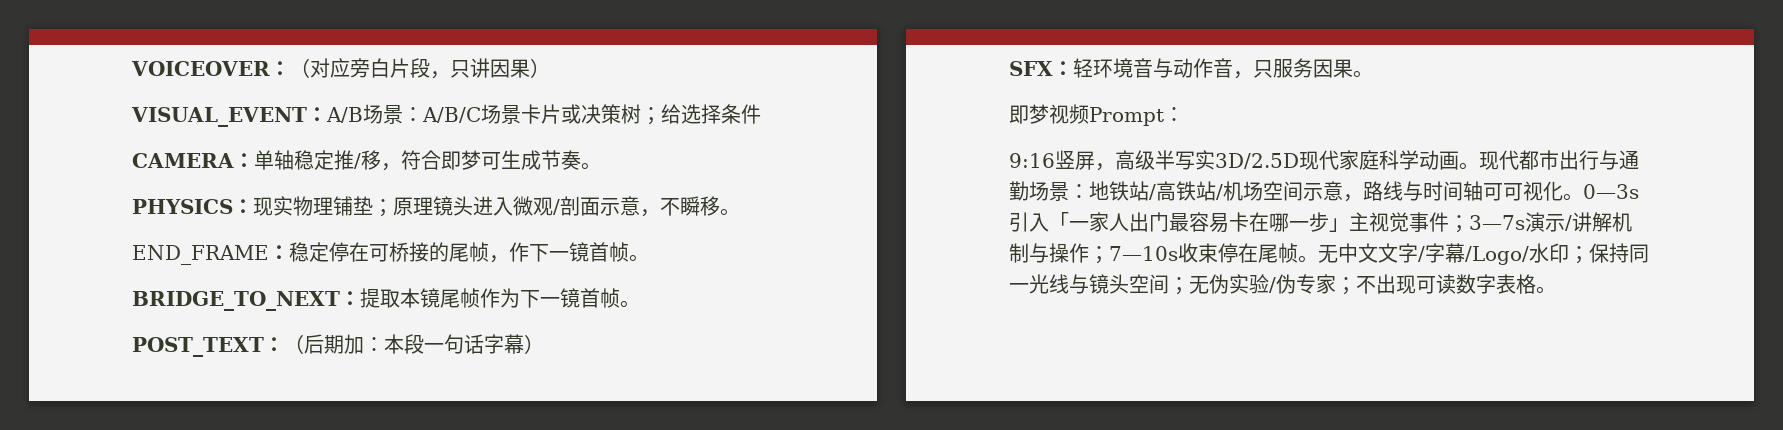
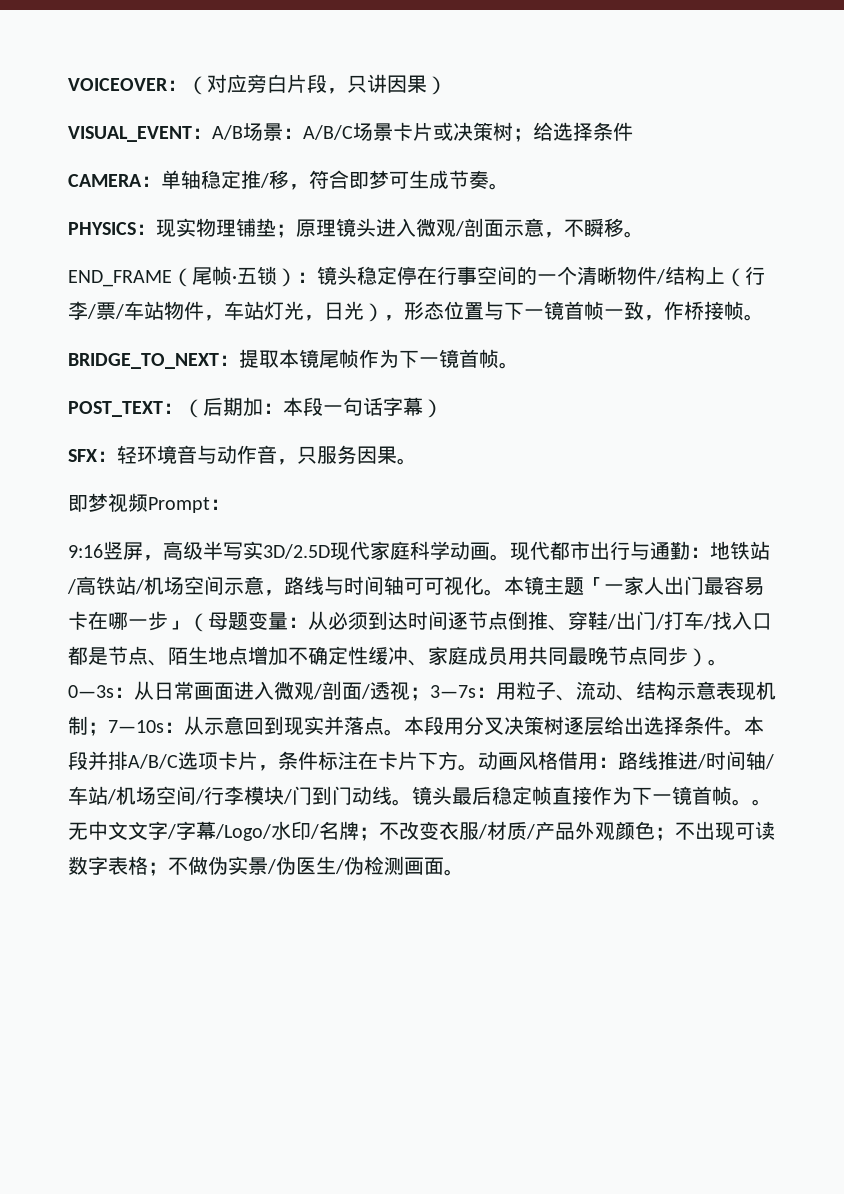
- END_FRAME：稳定停在可桥接的尾帧，作下一镜首帧。
+ END_FRAME（尾帧·五锁）：镜头稳定停在行事空间的一个清晰物件/结构上（行李/票/车站物件，车站灯光，日光），形态位置与下一镜首帧一致，作桥接帧。
- 现代都市出行与通勤场景：地铁站/高铁站/机场空间示意，路线与时间轴可可视化。
+ 现代都市出行与通勤：地铁站/高铁站/机场空间示意，路线与时间轴可可视化。
- 0—3s引入「一家人出门最容易卡在哪一步」主视觉事件；3—7s演示/讲解机制与操作；7—10s收束停在尾帧。
+ 本镜主题「一家人出门最容易卡在哪一步」（母题变量：从必须到达时间逐节点倒推、穿鞋/出门/打车/找入口都是节点、陌生地点增加不确定性缓冲、家庭成员用共同最晚节点同步）。0—3s：从日常画面进入微观/剖面/透视；3—7s：用粒子、流动、结构示意表现机制；7—10s：从示意回到现实并落点。本段用分叉决策树逐层给出选择条件。本段并排A/B/C选项卡片，条件标注在卡片下方。动画风格借用：路线推进/时间轴/车站/机场空间/行李模块/门到门动线。镜头最后稳定帧直接作为下一镜首帧。。
- 无中文文字/字幕/Logo/水印；保持同一光线与镜头空间；无伪实验/伪专家；不出现可读数字表格。
+ 无中文文字/字幕/Logo/水印/名牌；不改变衣服/材质/产品外观颜色；不出现可读数字表格；不做伪实景/伪医生/伪检测画面。

